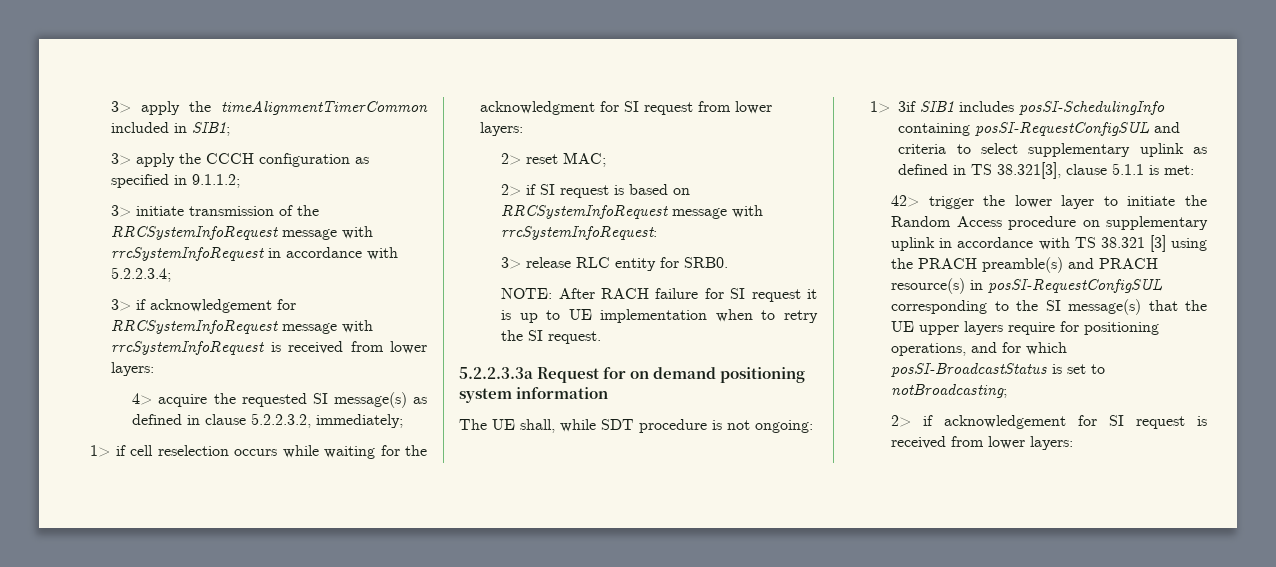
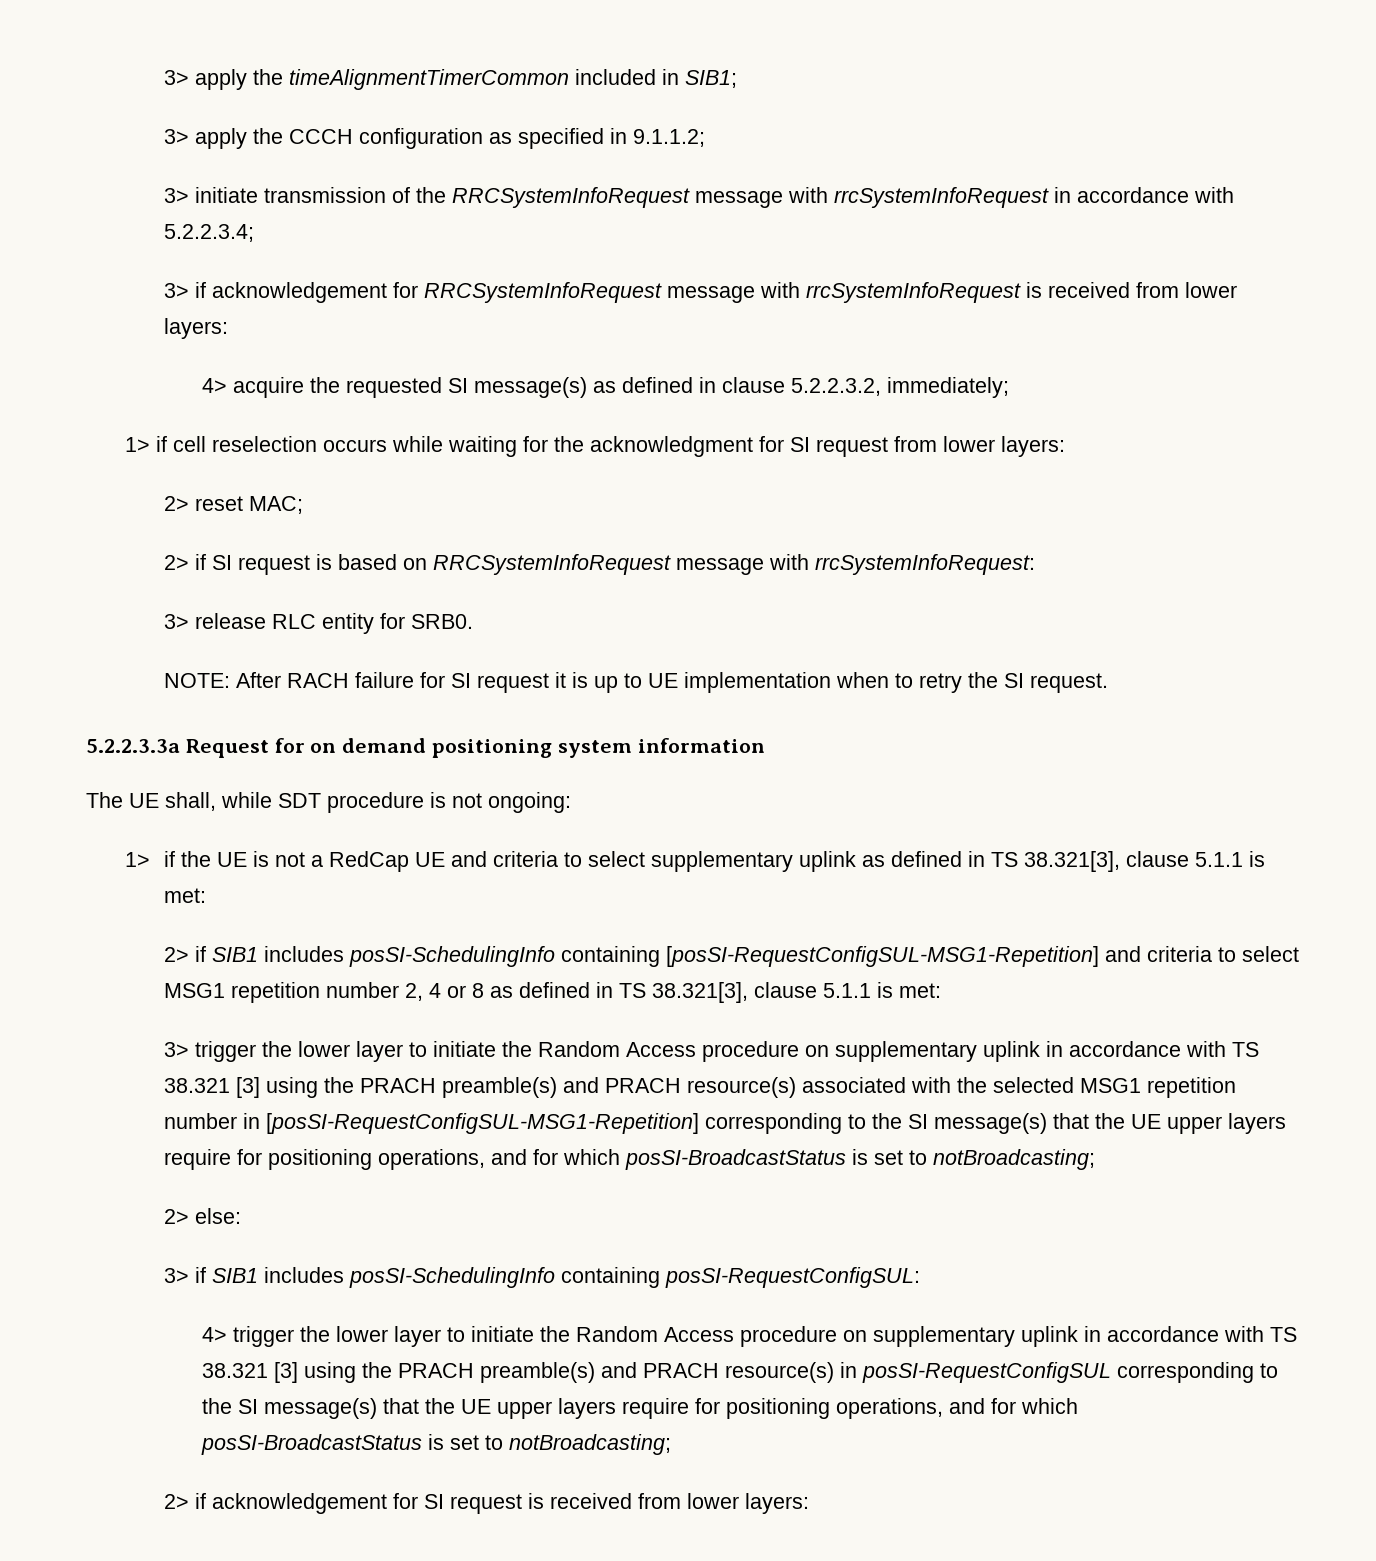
- 1> 3if SIB1 includes posSI-SchedulingInfo containing posSI-RequestConfigSUL and criteria to select supplementary uplink as defined in TS 38.321[3], clause 5.1.1 is met:
+ 1> if the UE is not a RedCap UE and criteria to select supplementary uplink as defined in TS 38.321[3], clause 5.1.1 is met:
- 42> trigger the lower layer to initiate the Random Access procedure on supplementary uplink in accordance with TS 38.321 [3] using the PRACH preamble(s) and PRACH resource(s) in posSI-RequestConfigSUL corresponding to the SI message(s) that the UE upper layers require for positioning operations, and for which posSI-BroadcastStatus is set to notBroadcasting;
+ 2> if SIB1 includes posSI-SchedulingInfo containing [posSI-RequestConfigSUL-MSG1-Repetition] and criteria to select MSG1 repetition number 2, 4 or 8 as defined in TS 38.321[3], clause 5.1.1 is met:
+ 3> trigger the lower layer to initiate the Random Access procedure on supplementary uplink in accordance with TS 38.321 [3] using the PRACH preamble(s) and PRACH resource(s) associated with the selected MSG1 repetition number in [posSI-RequestConfigSUL-MSG1-Repetition] corresponding to the SI message(s) that the UE upper layers require for positioning operations, and for which posSI-BroadcastStatus is set to notBroadcasting;
+ 2> else:
+ 3> if SIB1 includes posSI-SchedulingInfo containing posSI-RequestConfigSUL:
+ 4> trigger the lower layer to initiate the Random Access procedure on supplementary uplink in accordance with TS 38.321 [3] using the PRACH preamble(s) and PRACH resource(s) in posSI-RequestConfigSUL corresponding to the SI message(s) that the UE upper layers require for positioning operations, and for which posSI-BroadcastStatus is set to notBroadcasting;

